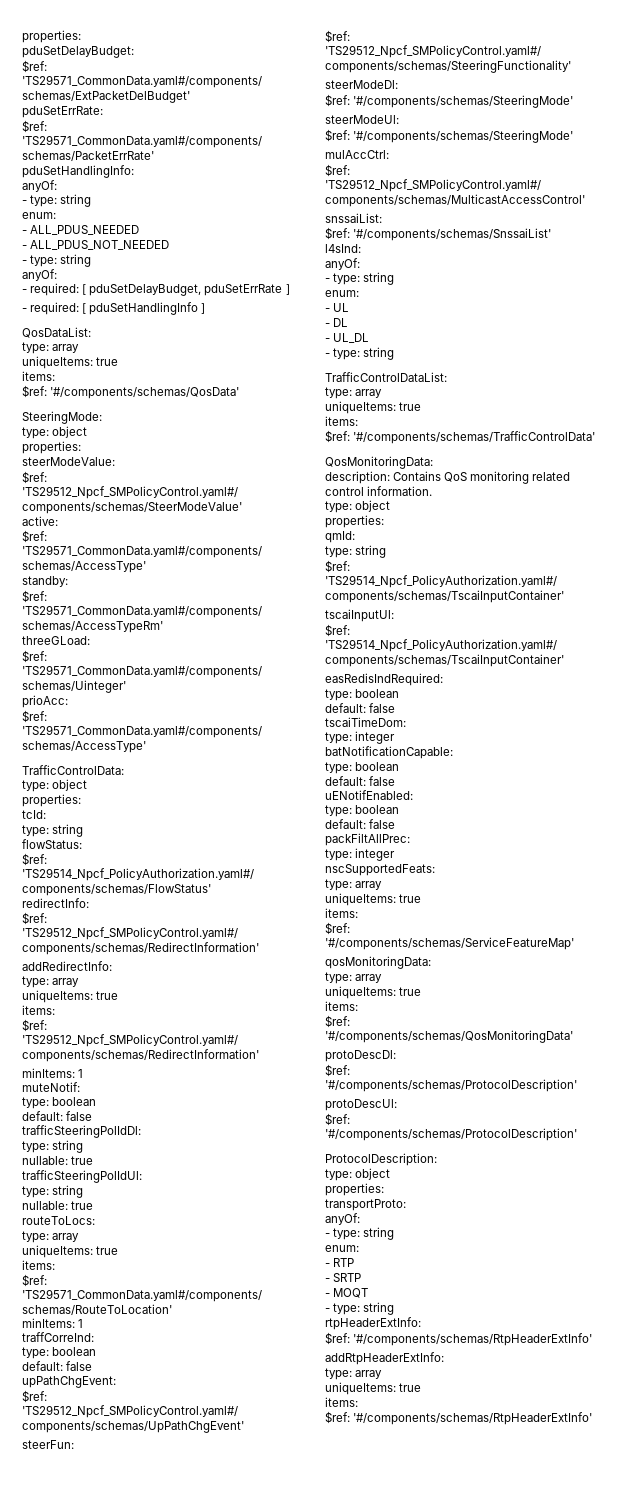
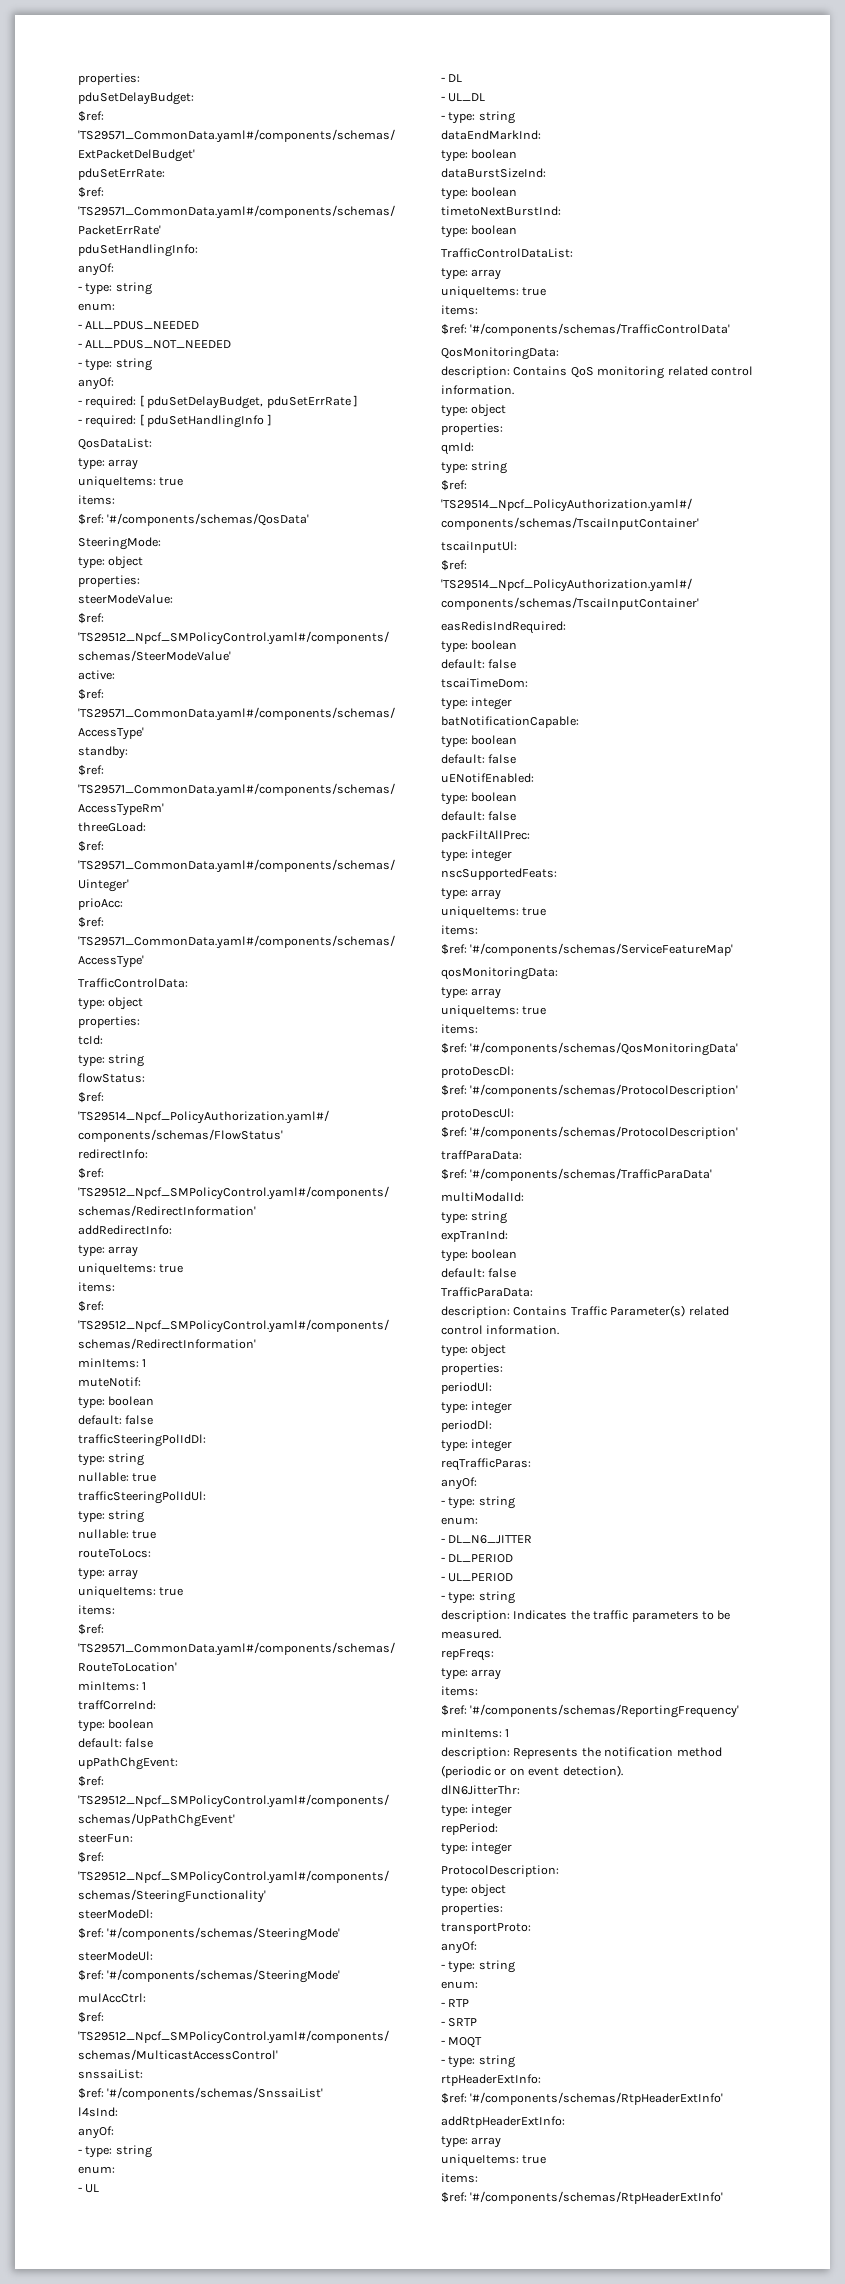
+ dataEndMarkInd:
+ type: boolean
+ dataBurstSizeInd:
+ type: boolean
+ timetoNextBurstInd:
+ type: boolean
+ traffParaData:
+ $ref: '#/components/schemas/TrafficParaData'
+ multiModalId:
+ type: string
+ expTranInd:
+ type: boolean
+ default: false
+ TrafficParaData:
+ description: Contains Traffic Parameter(s) related control information.
+ type: object
+ properties:
+ periodUl:
+ type: integer
+ periodDl:
+ type: integer
+ reqTrafficParas:
+ anyOf:
+ - type: string
+ enum:
+ - DL_N6_JITTER
+ - DL_PERIOD
+ - UL_PERIOD
+ - type: string
+ description: Indicates the traffic parameters to be measured.
+ repFreqs:
+ type: array
+ items:
+ $ref: '#/components/schemas/ReportingFrequency'
+ minItems: 1
+ description: Represents the notification method (periodic or on event detection).
+ dlN6JitterThr:
+ type: integer
+ repPeriod:
+ type: integer

